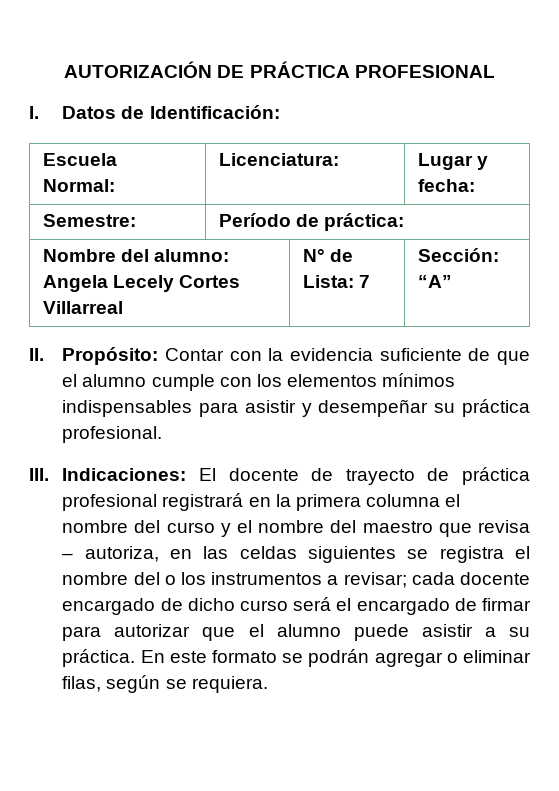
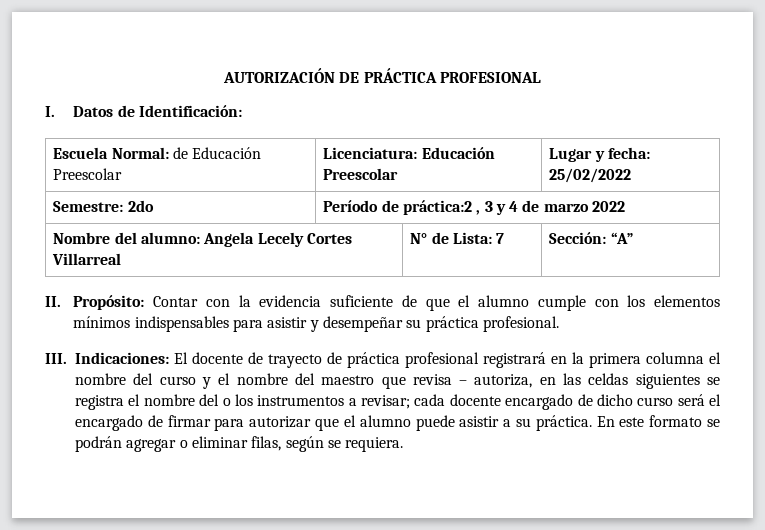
- Escuela Normal: | Licenciatura: | Lugar y fecha:
+ Escuela Normal: de Educación Preescolar | Licenciatura: Educación Preescolar | Lugar y fecha: 25/02/2022
- Semestre: | Período de práctica:
+ Semestre: 2do | Período de práctica:2 , 3 y 4 de marzo 2022

